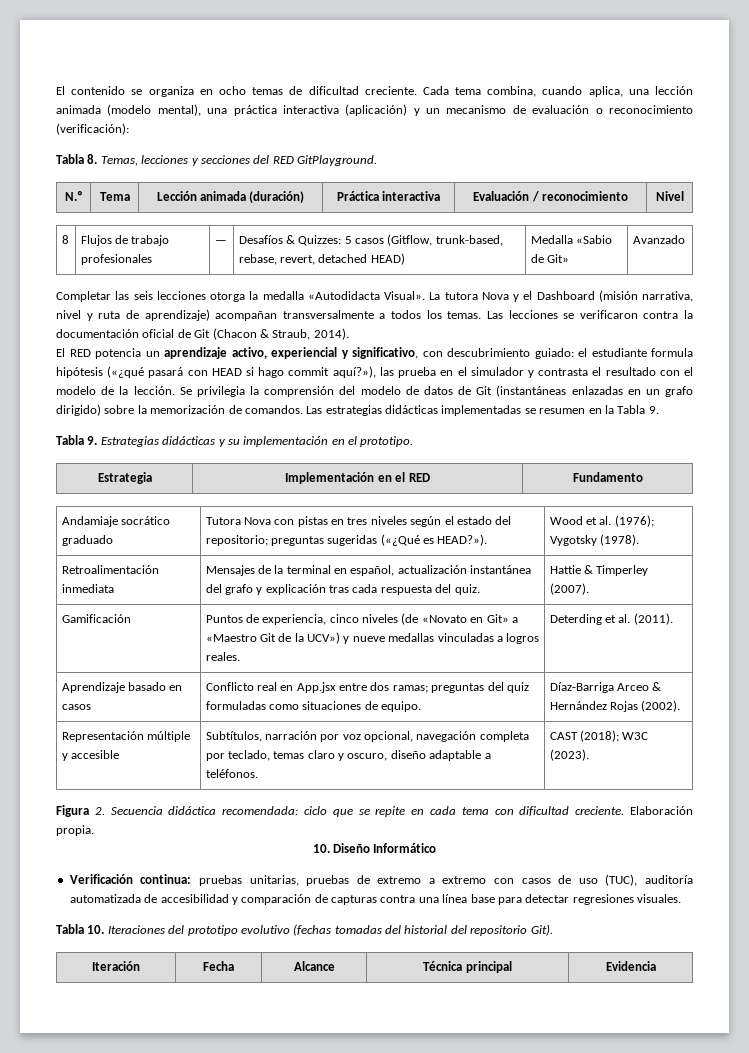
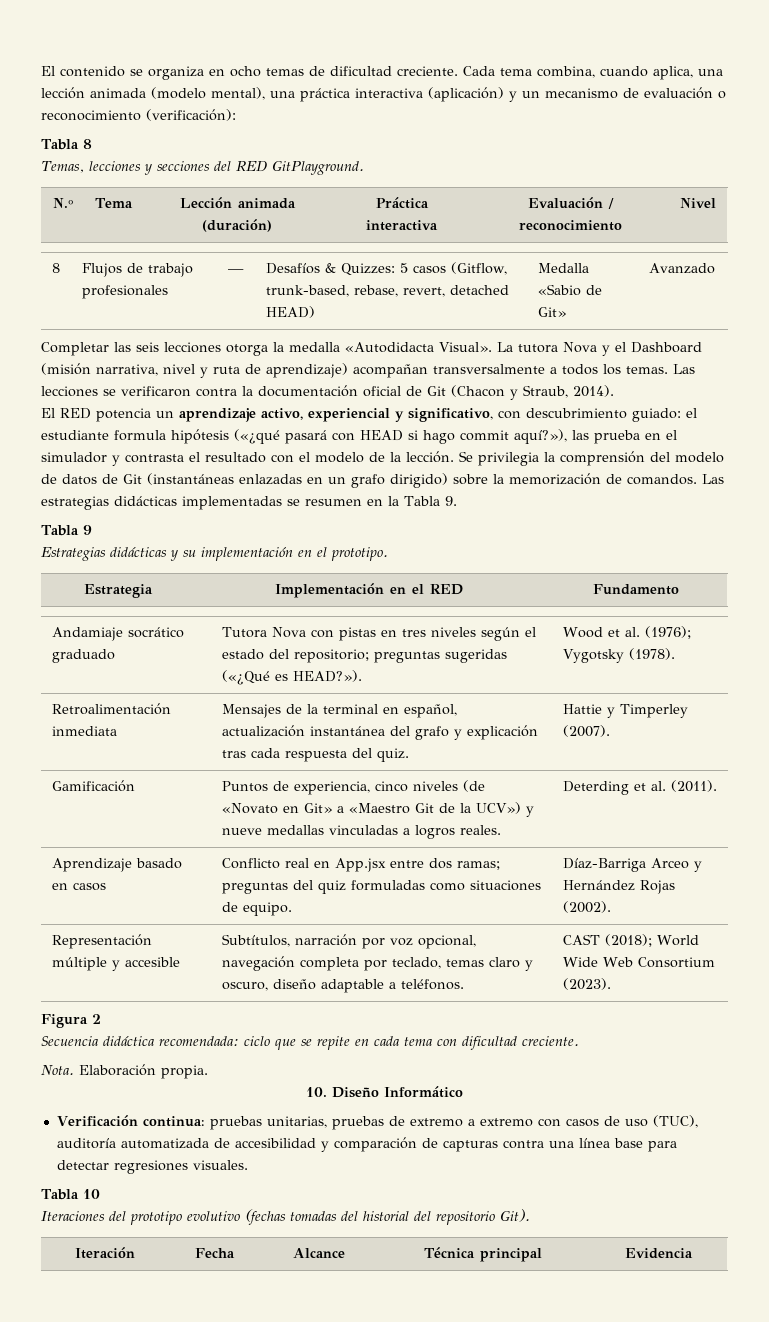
- Tabla 8. Temas, lecciones y secciones del RED GitPlayground.
+ Tabla 8
+ Temas, lecciones y secciones del RED GitPlayground.
- Las lecciones se verificaron contra la documentación oficial de Git (Chacon & Straub, 2014).
+ Las lecciones se verificaron contra la documentación oficial de Git (Chacon y Straub, 2014).
- Tabla 9. Estrategias didácticas y su implementación en el prototipo.
+ Tabla 9
+ Estrategias didácticas y su implementación en el prototipo.
- Retroalimentación inmediata | Mensajes de la terminal en español, actualización instantánea del grafo y explicación tras cada respuesta del quiz. | Hattie & Timperley (2007).
+ Retroalimentación inmediata | Mensajes de la terminal en español, actualización instantánea del grafo y explicación tras cada respuesta del quiz. | Hattie y Timperley (2007).
- Aprendizaje basado en casos | Conflicto real en App.jsx entre dos ramas; preguntas del quiz formuladas como situaciones de equipo. | Díaz-Barriga Arceo & Hernández Rojas (2002).
+ Aprendizaje basado en casos | Conflicto real en App.jsx entre dos ramas; preguntas del quiz formuladas como situaciones de equipo. | Díaz-Barriga Arceo y Hernández Rojas (2002).
- Representación múltiple y accesible | Subtítulos, narración por voz opcional, navegación completa por teclado, temas claro y oscuro, diseño adaptable a teléfonos. | CAST (2018); W3C (2023).
+ Representación múltiple y accesible | Subtítulos, narración por voz opcional, navegación completa por teclado, temas claro y oscuro, diseño adaptable a teléfonos. | CAST (2018); World Wide Web Consortium (2023).
- Figura 2. Secuencia didáctica recomendada: ciclo que se repite en cada tema con dificultad creciente.
+ Figura 2
+ Secuencia didáctica recomendada: ciclo que se repite en cada tema con dificultad creciente.
+ Nota.
- Tabla 10. Iteraciones del prototipo evolutivo (fechas tomadas del historial del repositorio Git).
+ Tabla 10
+ Iteraciones del prototipo evolutivo (fechas tomadas del historial del repositorio Git).

